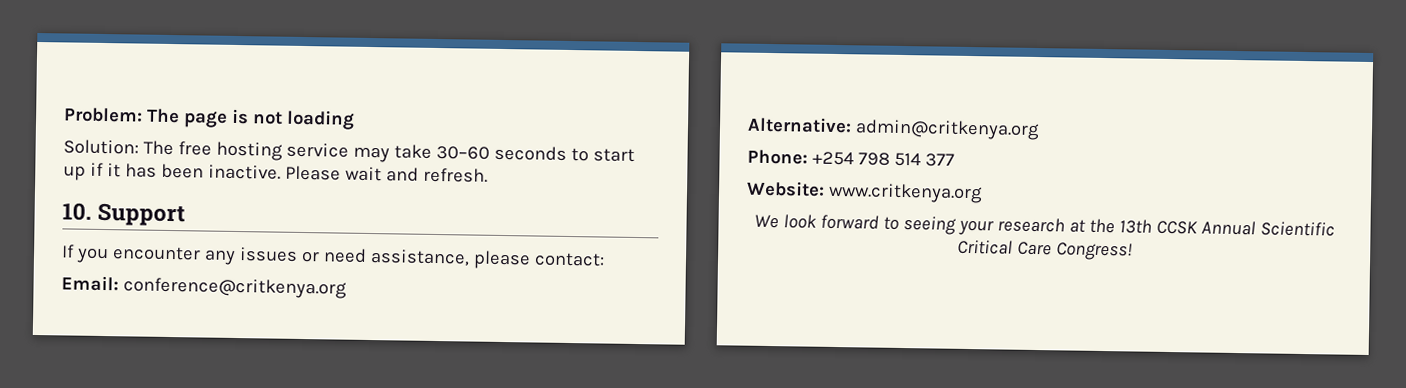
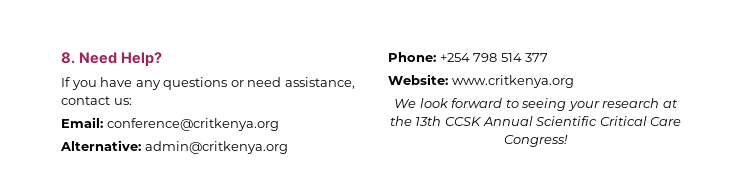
- Problem: The page is not loading
- Solution: The free hosting service may take 30–60 seconds to start up if it has been inactive. Please wait and refresh.
- 10. Support
+ 8. Need Help?
- If you encounter any issues or need assistance, please contact:
+ If you have any questions or need assistance, contact us:

